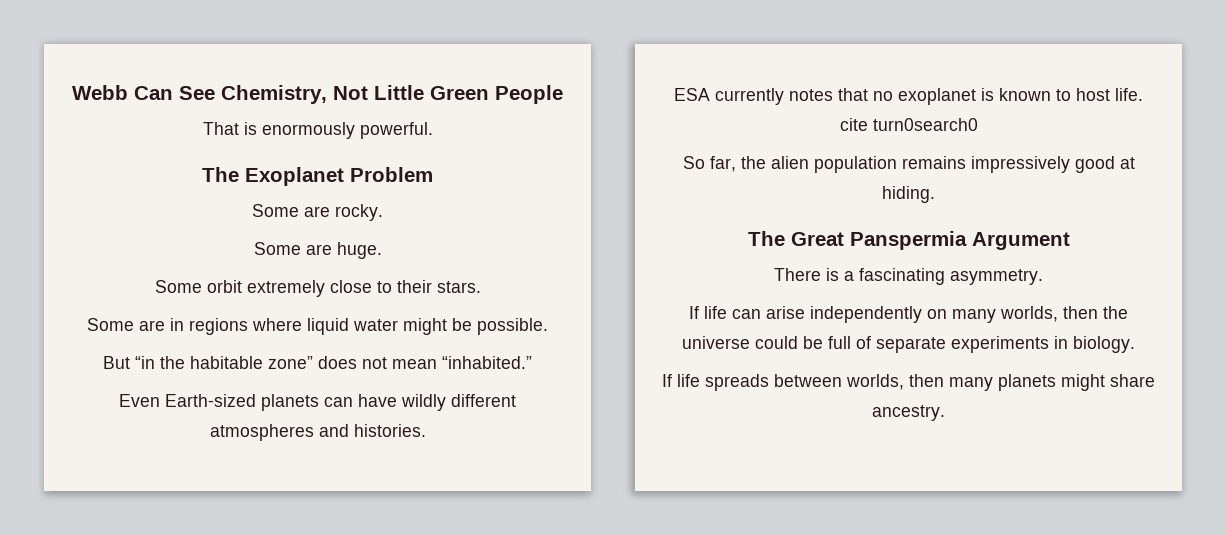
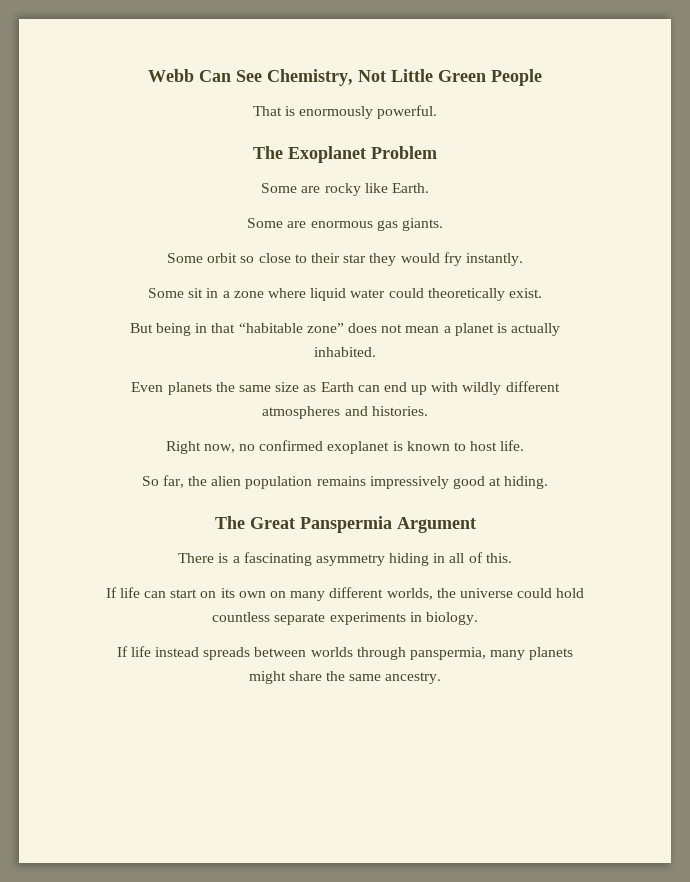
- Some are rocky.
- Some are huge.
+ Some are rocky like Earth.
+ Some are enormous gas giants.
- Some orbit extremely close to their stars.
- Some are in regions where liquid water might be possible.
- But “in the habitable zone” does not mean “inhabited.”
- Even Earth-sized planets can have wildly different atmospheres and histories.
+ Some orbit so close to their star they would fry instantly.
+ Some sit in a zone where liquid water could theoretically exist.
+ But being in that “habitable zone” does not mean a planet is actually inhabited.
+ Even planets the same size as Earth can end up with wildly different atmospheres and histories.
- ESA currently notes that no exoplanet is known to host life. cite turn0search0
+ Right now, no confirmed exoplanet is known to host life.
- There is a fascinating asymmetry.
- If life can arise independently on many worlds, then the universe could be full of separate experiments in biology.
+ There is a fascinating asymmetry hiding in all of this.
+ If life can start on its own on many different worlds, the universe could hold countless separate experiments in biology.
- If life spreads between worlds, then many planets might share ancestry.
+ If life instead spreads between worlds through panspermia, many planets might share the same ancestry.

